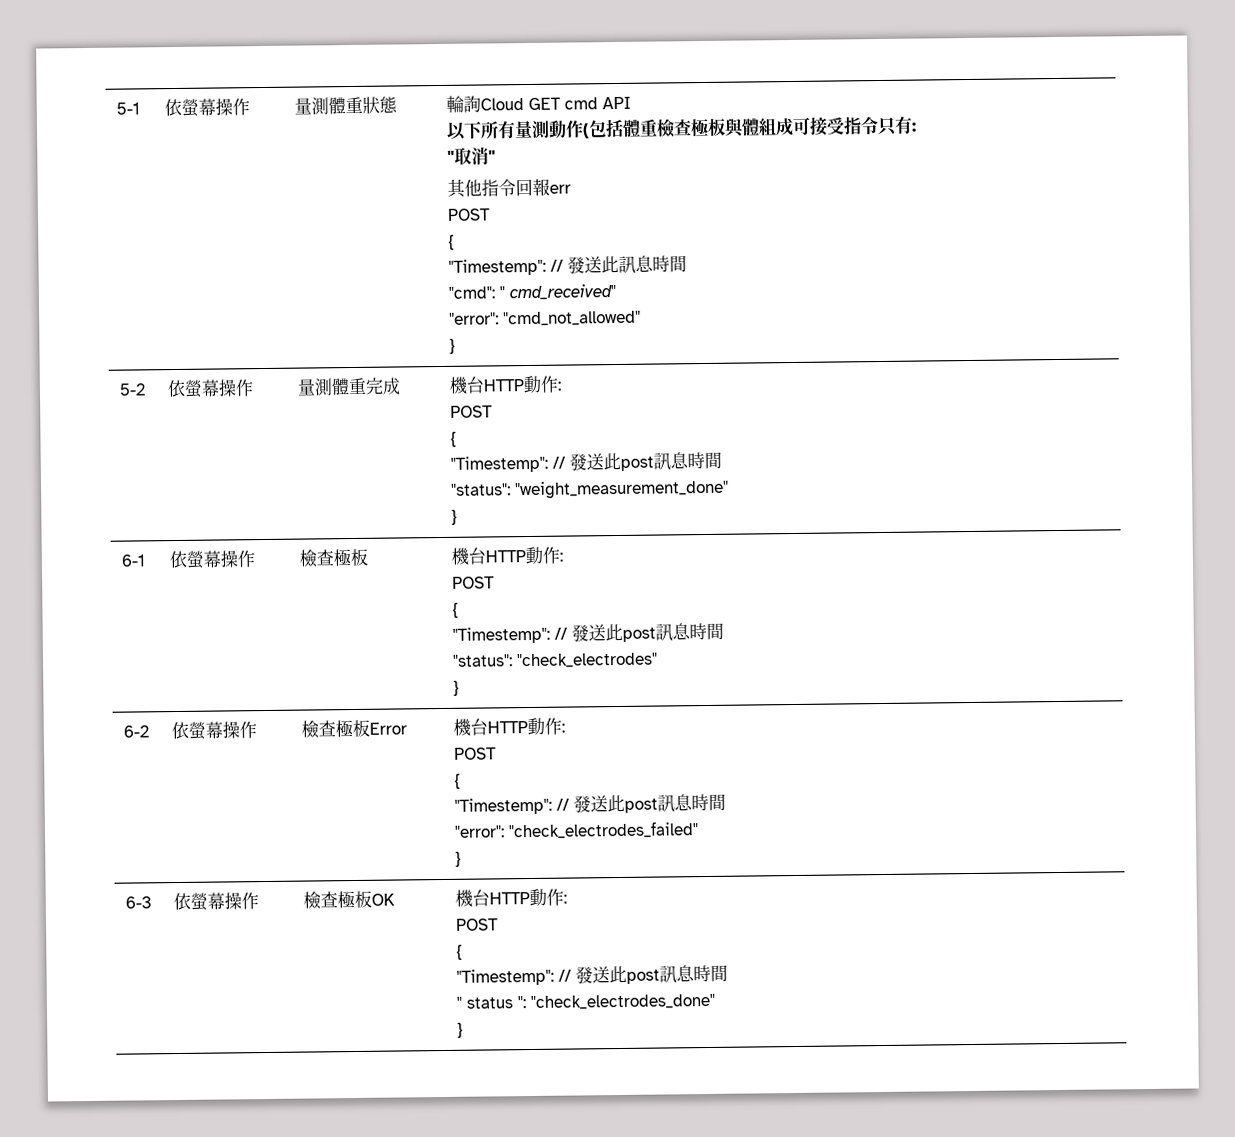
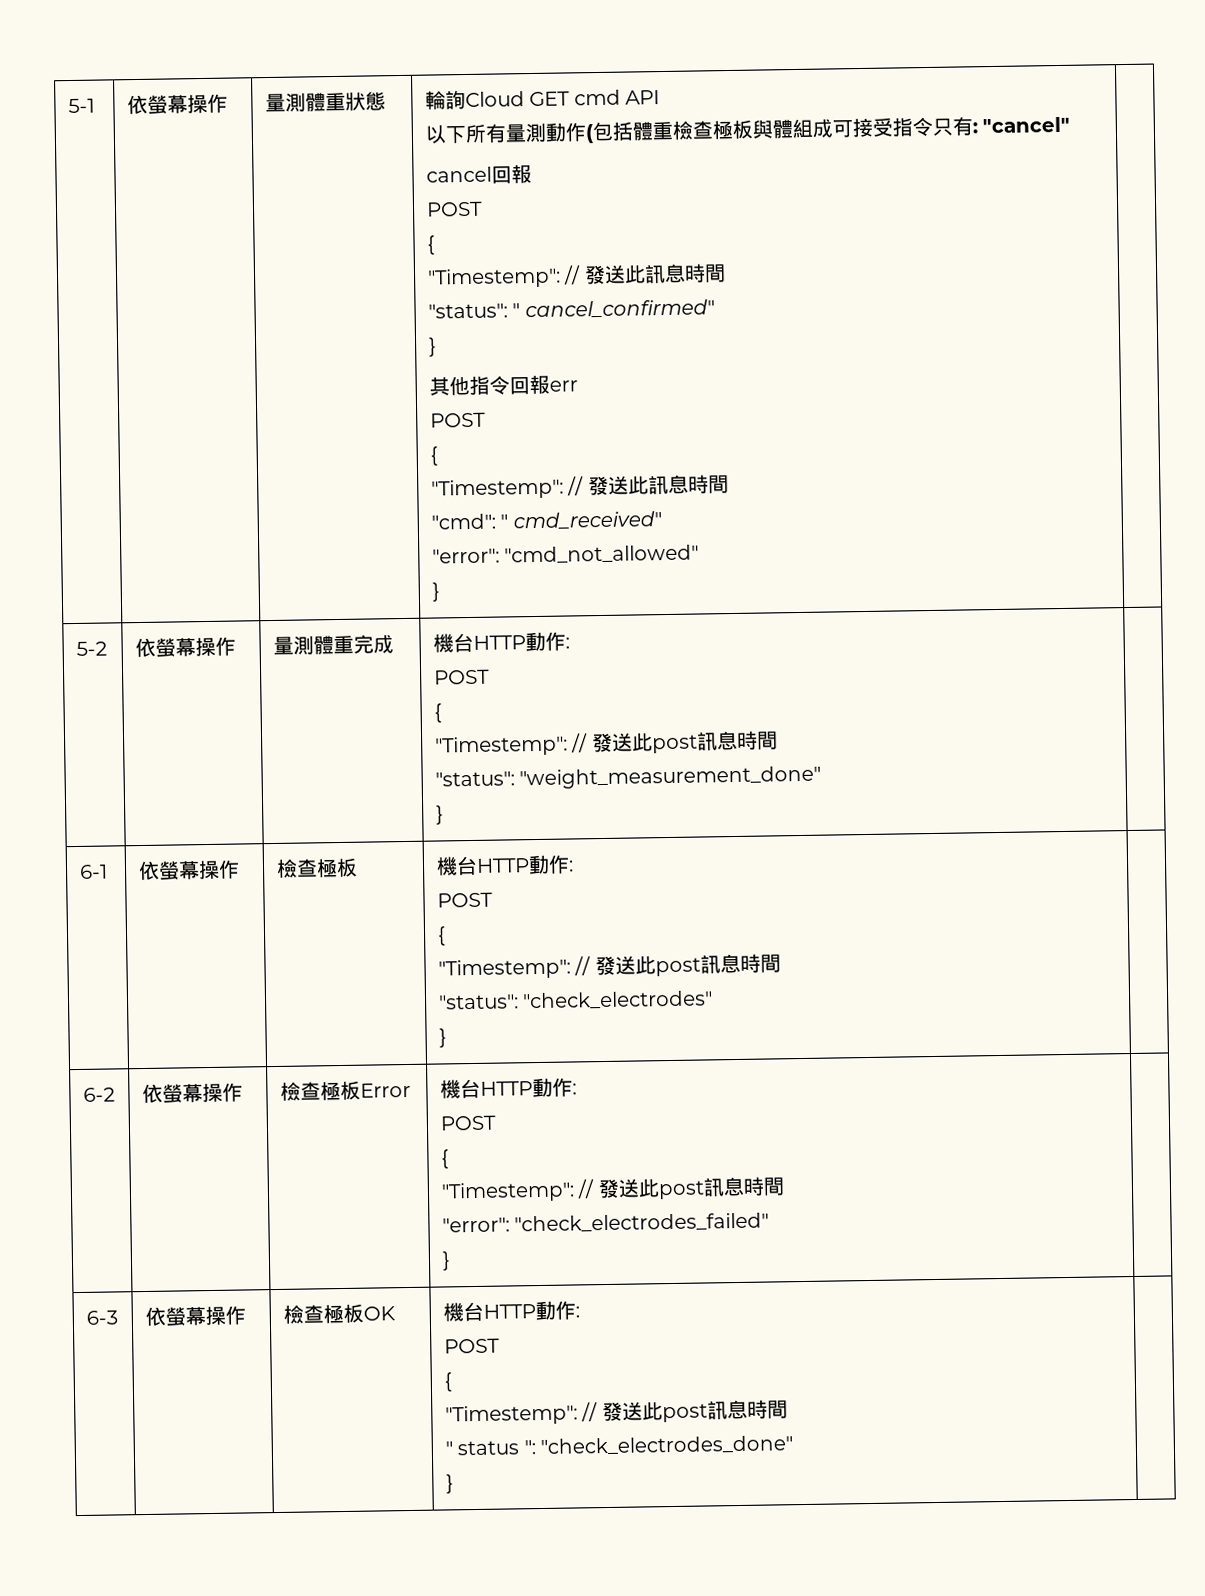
- 以下所有量測動作(包括體重檢查極板與體組成可接受指令只有:
- "取消"
+ 以下所有量測動作(包括體重檢查極板與體組成可接受指令只有: "cancel"
+ cancel回報
+ POST
+ {
+ "Timestemp": // 發送此訊息時間
+ "status": " cancel_confirmed"
+ }

